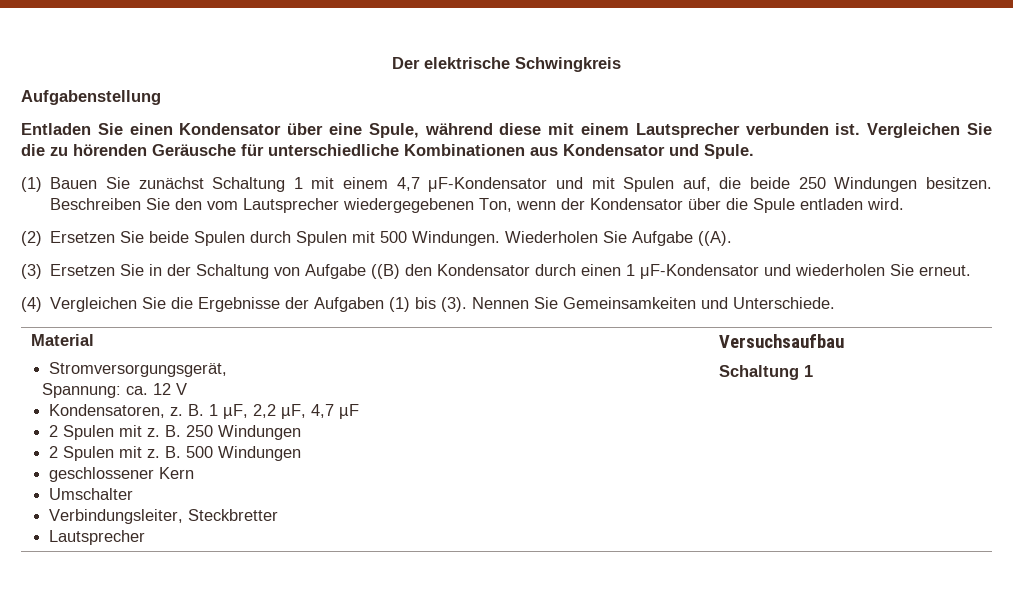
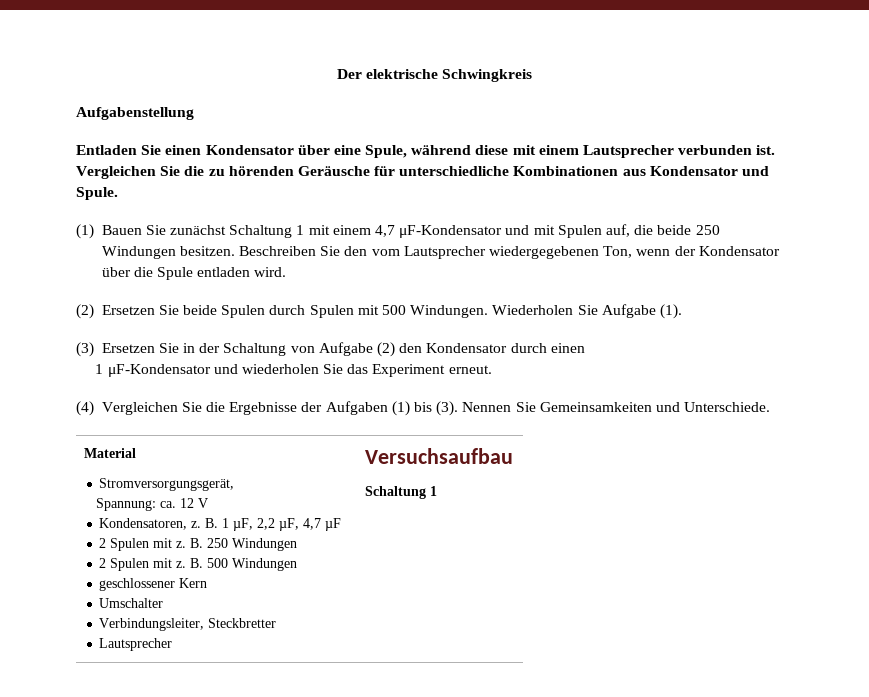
- Wiederholen Sie Aufgabe ((A).
+ Wiederholen Sie Aufgabe (1).
- (3) Ersetzen Sie in der Schaltung von Aufgabe ((B) den Kondensator durch einen 1 μF-Kondensator und wiederholen Sie erneut.
+ (3) Ersetzen Sie in der Schaltung von Aufgabe (2) den Kondensator durch einen
+ 1 μF-Kondensator und wiederholen Sie das Experiment erneut.

